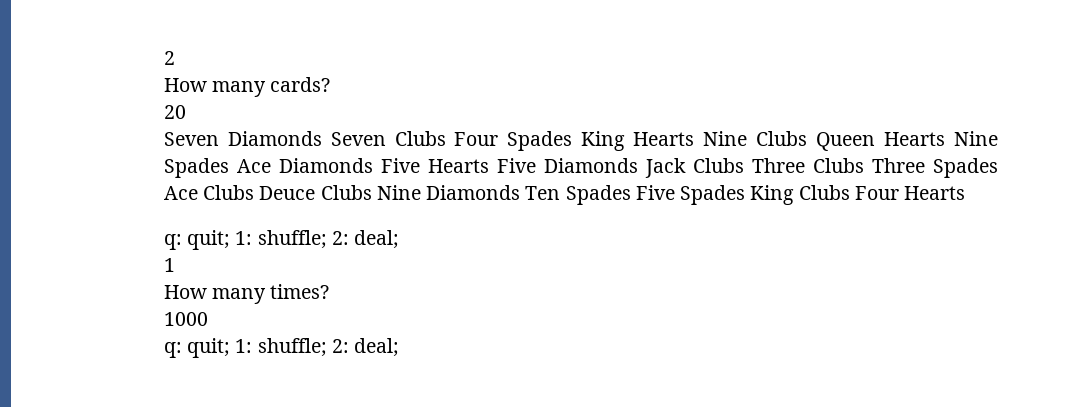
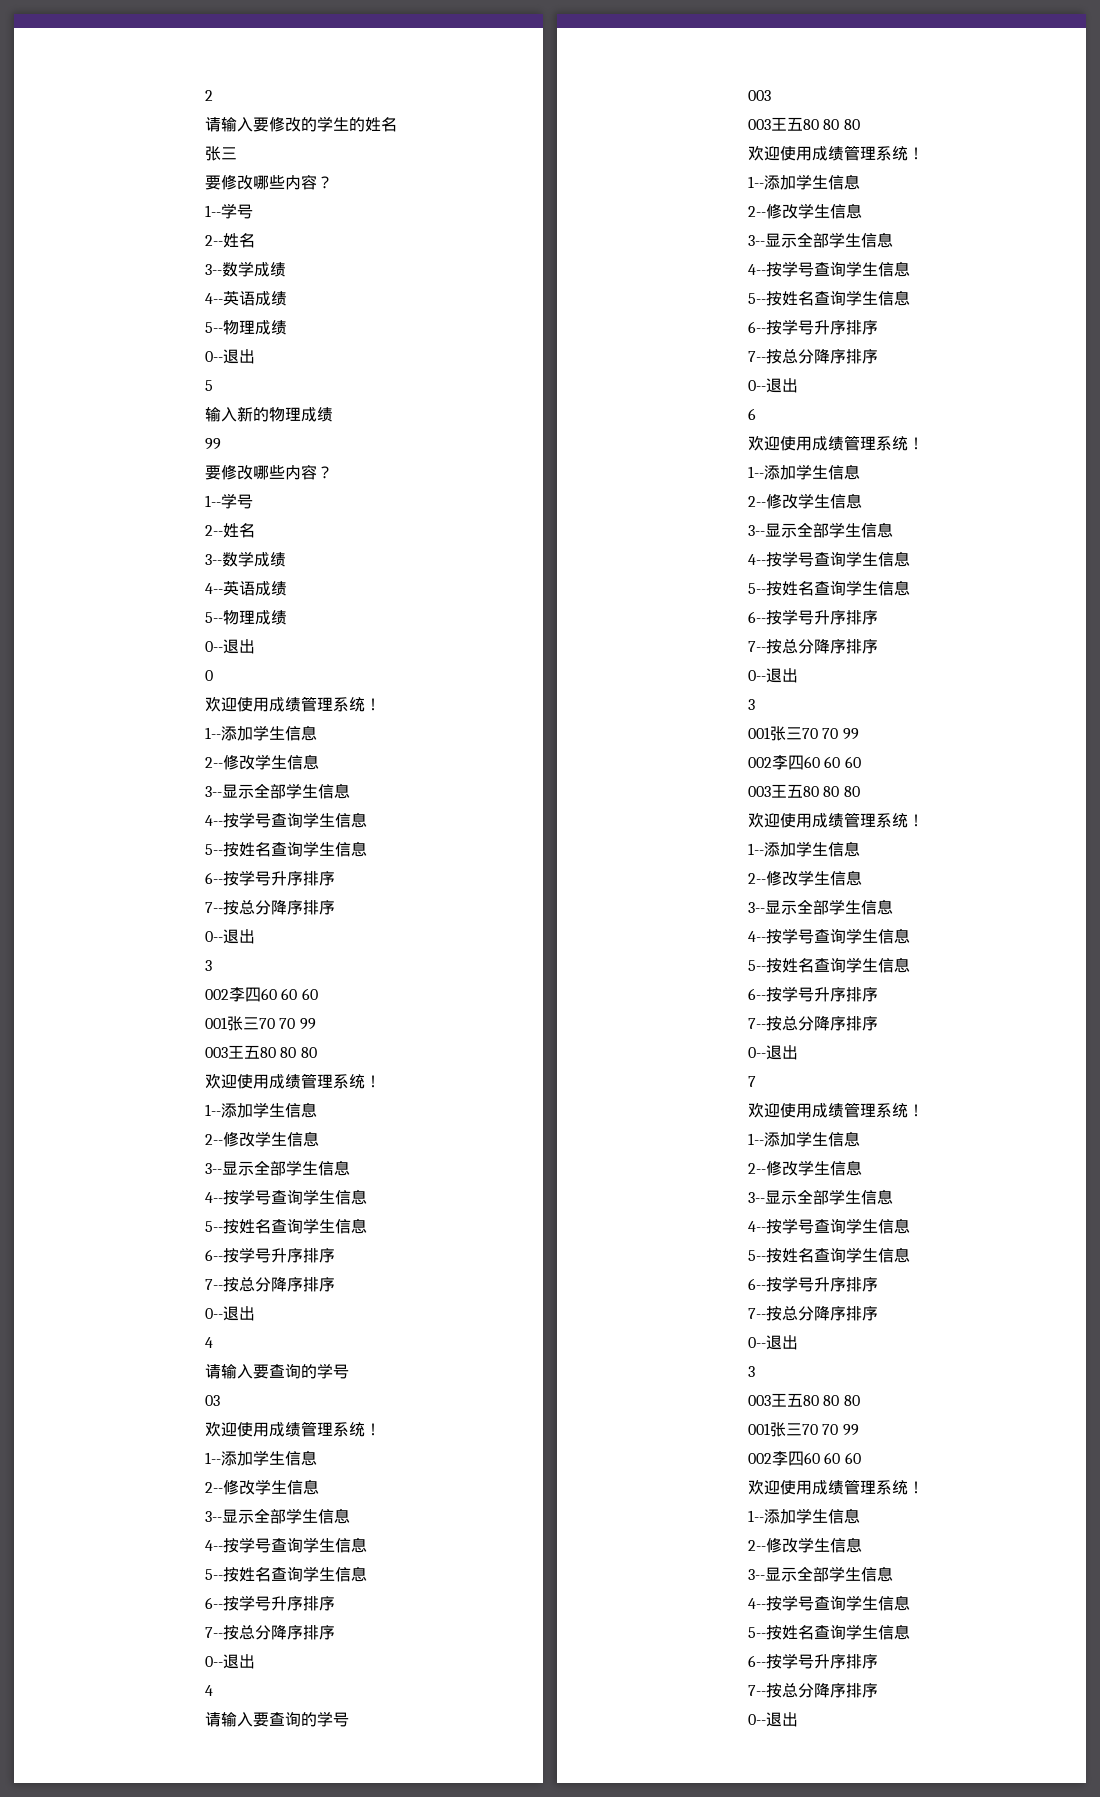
- How many cards?
- 20
- Seven Diamonds Seven Clubs Four Spades King Hearts Nine Clubs Queen Hearts Nine Spades Ace Diamonds Five Hearts Five Diamonds Jack Clubs Three Clubs Three Spades Ace Clubs Deuce Clubs Nine Diamonds Ten Spades Five Spades King Clubs Four Hearts
- q: quit; 1: shuffle; 2: deal;
- 1
- How many times?
- 1000
- q: quit; 1: shuffle; 2: deal;
+ 请输入要修改的学生的姓名
+ 张三
+ 要修改哪些内容？
+ 1--学号
+ 2--姓名
+ 3--数学成绩
+ 4--英语成绩
+ 5--物理成绩
+ 0--退出
+ 5
+ 输入新的物理成绩
+ 99
+ 要修改哪些内容？
+ 1--学号
+ 2--姓名
+ 3--数学成绩
+ 4--英语成绩
+ 5--物理成绩
+ 0--退出
+ 0
+ 欢迎使用成绩管理系统！
+ 1--添加学生信息
+ 2--修改学生信息
+ 3--显示全部学生信息
+ 4--按学号查询学生信息
+ 5--按姓名查询学生信息
+ 6--按学号升序排序
+ 7--按总分降序排序
+ 0--退出
+ 3
+ 002李四60 60 60
+ 001张三70 70 99
+ 003王五80 80 80
+ 欢迎使用成绩管理系统！
+ 1--添加学生信息
+ 2--修改学生信息
+ 3--显示全部学生信息
+ 4--按学号查询学生信息
+ 5--按姓名查询学生信息
+ 6--按学号升序排序
+ 7--按总分降序排序
+ 0--退出
+ 4
+ 请输入要查询的学号
+ 03
+ 欢迎使用成绩管理系统！
+ 1--添加学生信息
+ 2--修改学生信息
+ 3--显示全部学生信息
+ 4--按学号查询学生信息
+ 5--按姓名查询学生信息
+ 6--按学号升序排序
+ 7--按总分降序排序
+ 0--退出
+ 4
+ 请输入要查询的学号
+ 003
+ 003王五80 80 80
+ 欢迎使用成绩管理系统！
+ 1--添加学生信息
+ 2--修改学生信息
+ 3--显示全部学生信息
+ 4--按学号查询学生信息
+ 5--按姓名查询学生信息
+ 6--按学号升序排序
+ 7--按总分降序排序
+ 0--退出
+ 6
+ 欢迎使用成绩管理系统！
+ 1--添加学生信息
+ 2--修改学生信息
+ 3--显示全部学生信息
+ 4--按学号查询学生信息
+ 5--按姓名查询学生信息
+ 6--按学号升序排序
+ 7--按总分降序排序
+ 0--退出
+ 3
+ 001张三70 70 99
+ 002李四60 60 60
+ 003王五80 80 80
+ 欢迎使用成绩管理系统！
+ 1--添加学生信息
+ 2--修改学生信息
+ 3--显示全部学生信息
+ 4--按学号查询学生信息
+ 5--按姓名查询学生信息
+ 6--按学号升序排序
+ 7--按总分降序排序
+ 0--退出
+ 7
+ 欢迎使用成绩管理系统！
+ 1--添加学生信息
+ 2--修改学生信息
+ 3--显示全部学生信息
+ 4--按学号查询学生信息
+ 5--按姓名查询学生信息
+ 6--按学号升序排序
+ 7--按总分降序排序
+ 0--退出
+ 3
+ 003王五80 80 80
+ 001张三70 70 99
+ 002李四60 60 60
+ 欢迎使用成绩管理系统！
+ 1--添加学生信息
+ 2--修改学生信息
+ 3--显示全部学生信息
+ 4--按学号查询学生信息
+ 5--按姓名查询学生信息
+ 6--按学号升序排序
+ 7--按总分降序排序
+ 0--退出

